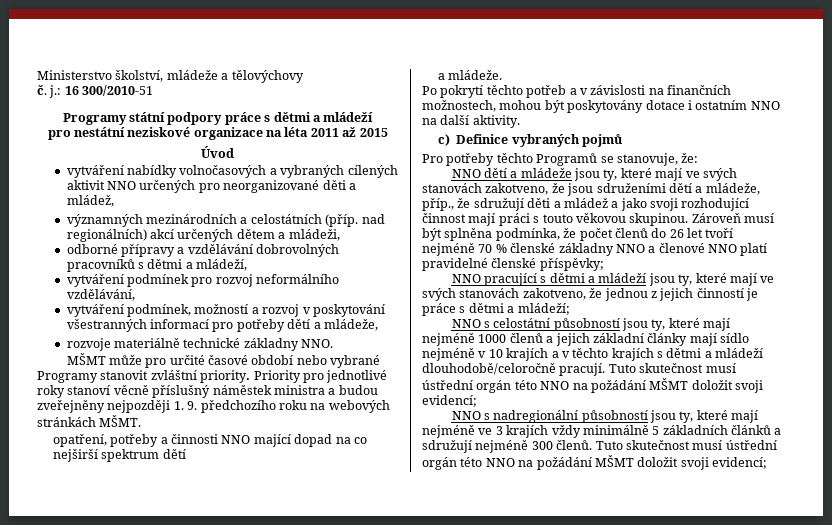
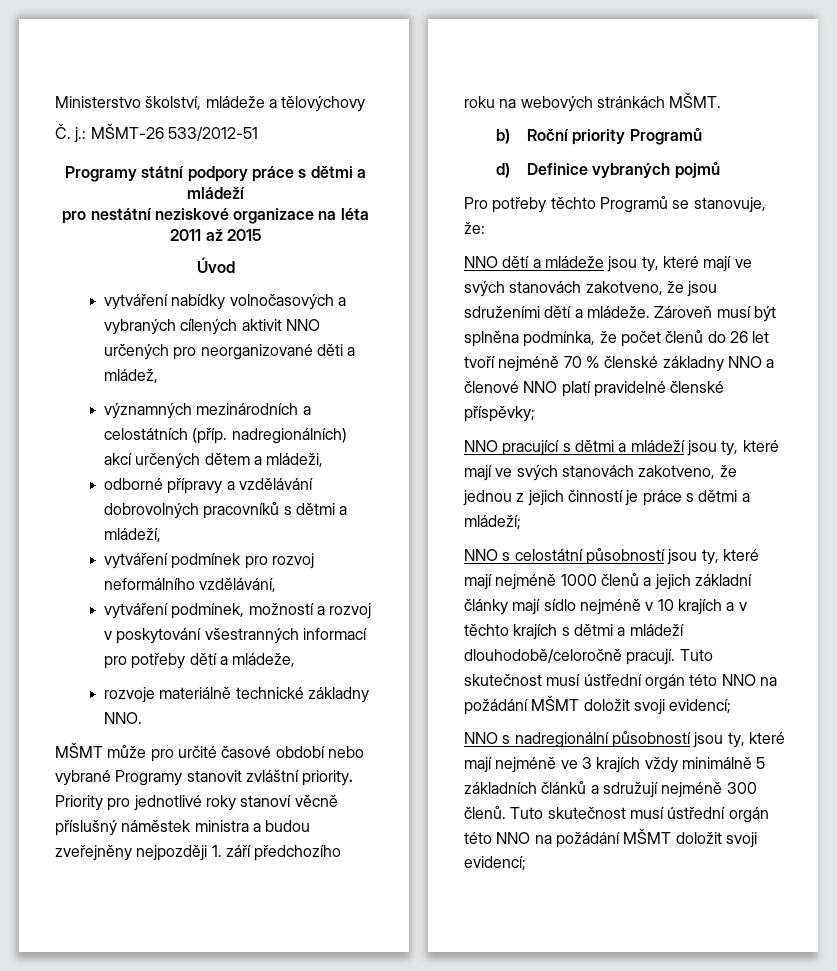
- č. j.: 16 300/2010-51
+ Č. j.: MŠMT-26 533/2012-51
- významných mezinárodních a celostátních (příp. nad regionálních) akcí určených dětem a mládeži,
+ významných mezinárodních a celostátních (příp. nadregionálních) akcí určených dětem a mládeži,
- Priority pro jednotlivé roky stanoví věcně příslušný náměstek ministra a budou zveřejněny nejpozději 1. 9. předchozího roku na webových stránkách MŠMT.
+ Priority pro jednotlivé roky stanoví věcně příslušný náměstek ministra a budou zveřejněny nejpozději 1. září předchozího roku na webových stránkách MŠMT.
- opatření, potřeby a činnosti NNO mající dopad na co nejširší spektrum dětí
- a mládeže.
- Po pokrytí těchto potřeb a v závislosti na finančních možnostech, mohou být poskytovány dotace i ostatním NNO na další aktivity.
- c) Definice vybraných pojmů
+ b) Roční priority Programů
+ d) Definice vybraných pojmů
- NNO dětí a mládeže jsou ty, které mají ve svých stanovách zakotveno, že jsou sdruženími dětí a mládeže, příp., že sdružují děti a mládež a jako svoji rozhodující činnost mají práci s touto věkovou skupinou.
+ NNO dětí a mládeže jsou ty, které mají ve svých stanovách zakotveno, že jsou sdruženími dětí a mládeže.

